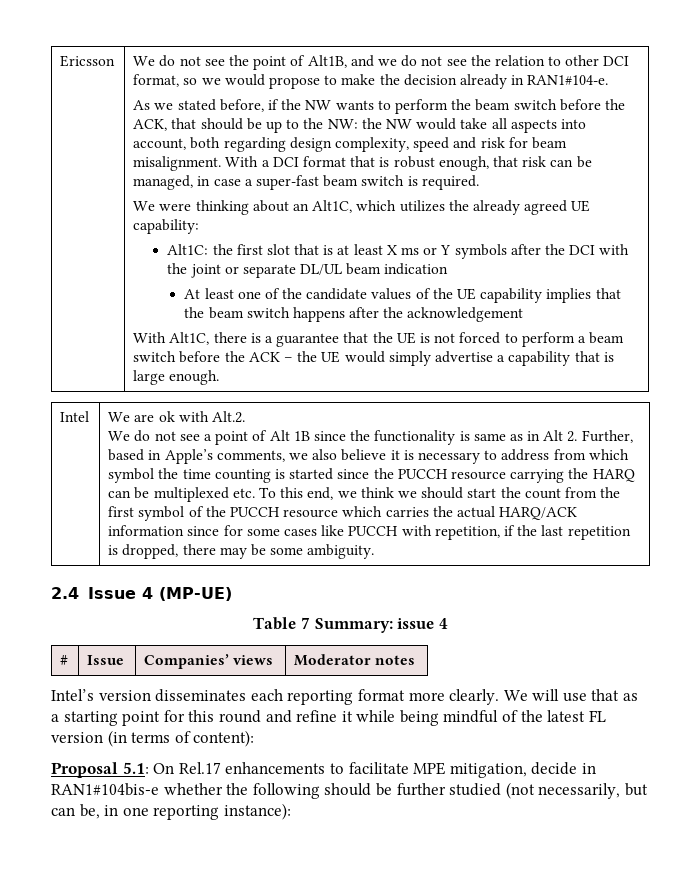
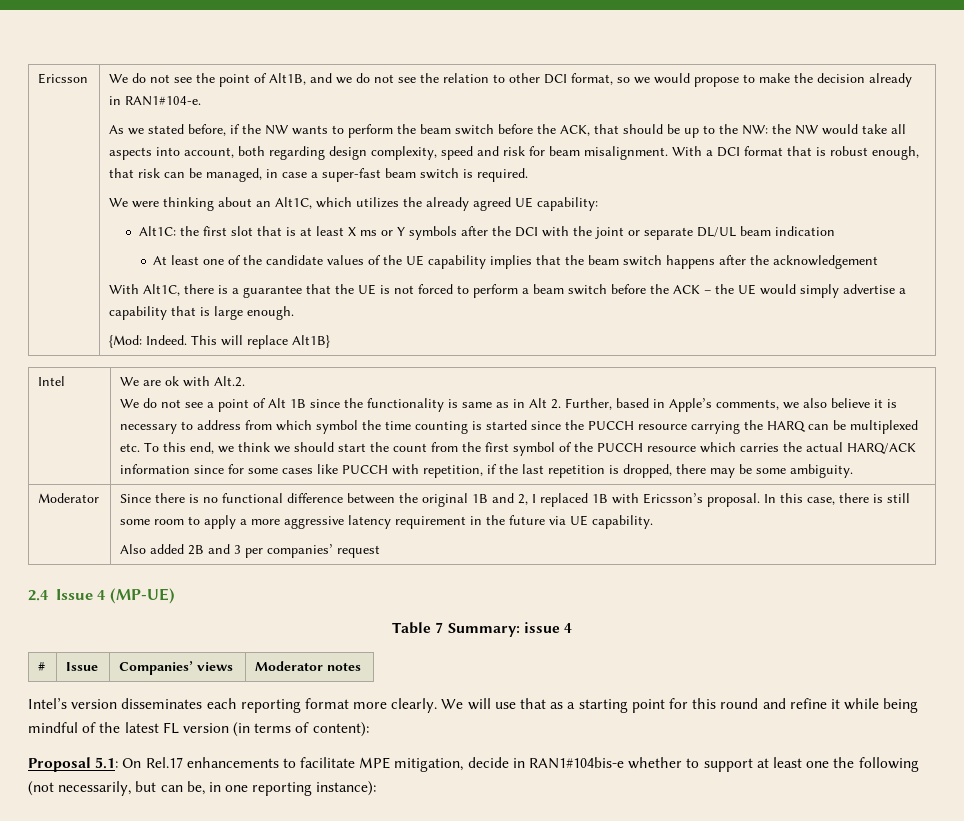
+ {Mod: Indeed. This will replace Alt1B}
+ Moderator | Since there is no functional difference between the original 1B and 2, I replaced 1B with Ericsson’s proposal. In this case, there is still some room to apply a more aggressive latency requirement in the future via UE capability.
+ Also added 2B and 3 per companies’ request
- Proposal 5.1: On Rel.17 enhancements to facilitate MPE mitigation, decide in RAN1#104bis-e whether the following should be further studied (not necessarily, but can be, in one reporting instance):
+ Proposal 5.1: On Rel.17 enhancements to facilitate MPE mitigation, decide in RAN1#104bis-e whether to support at least one the following (not necessarily, but can be, in one reporting instance):

